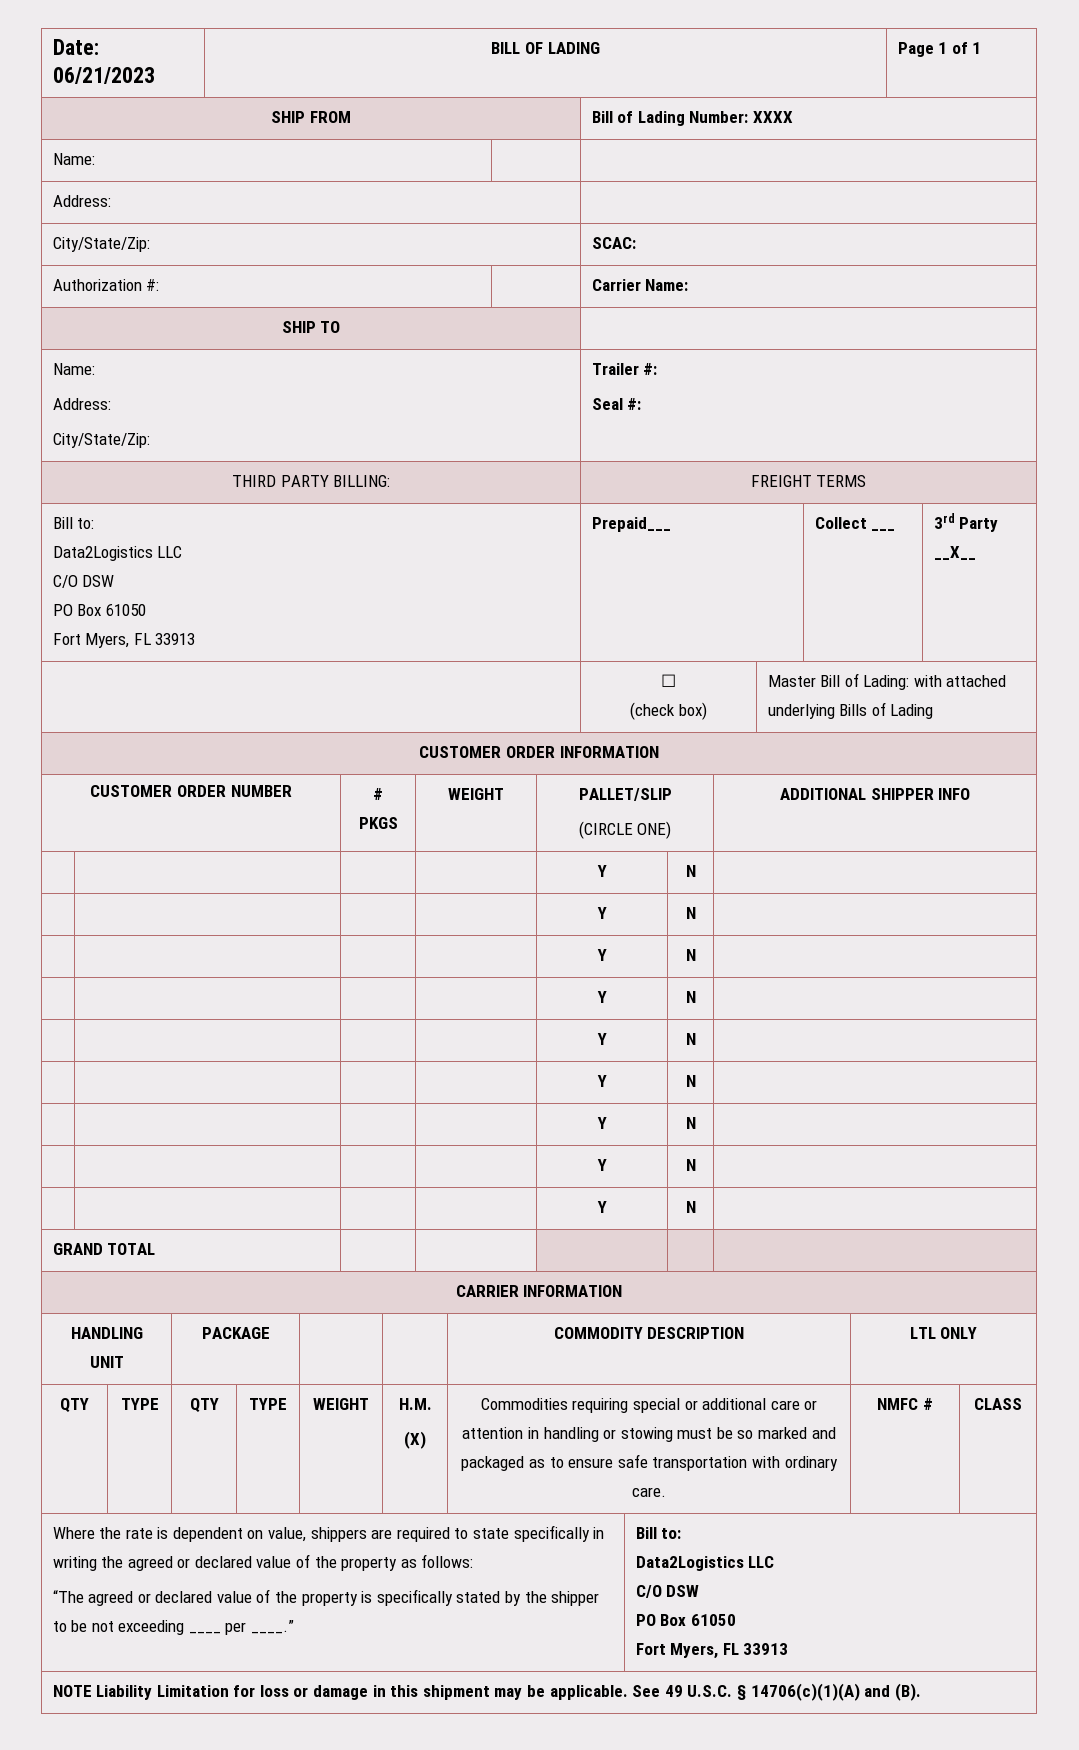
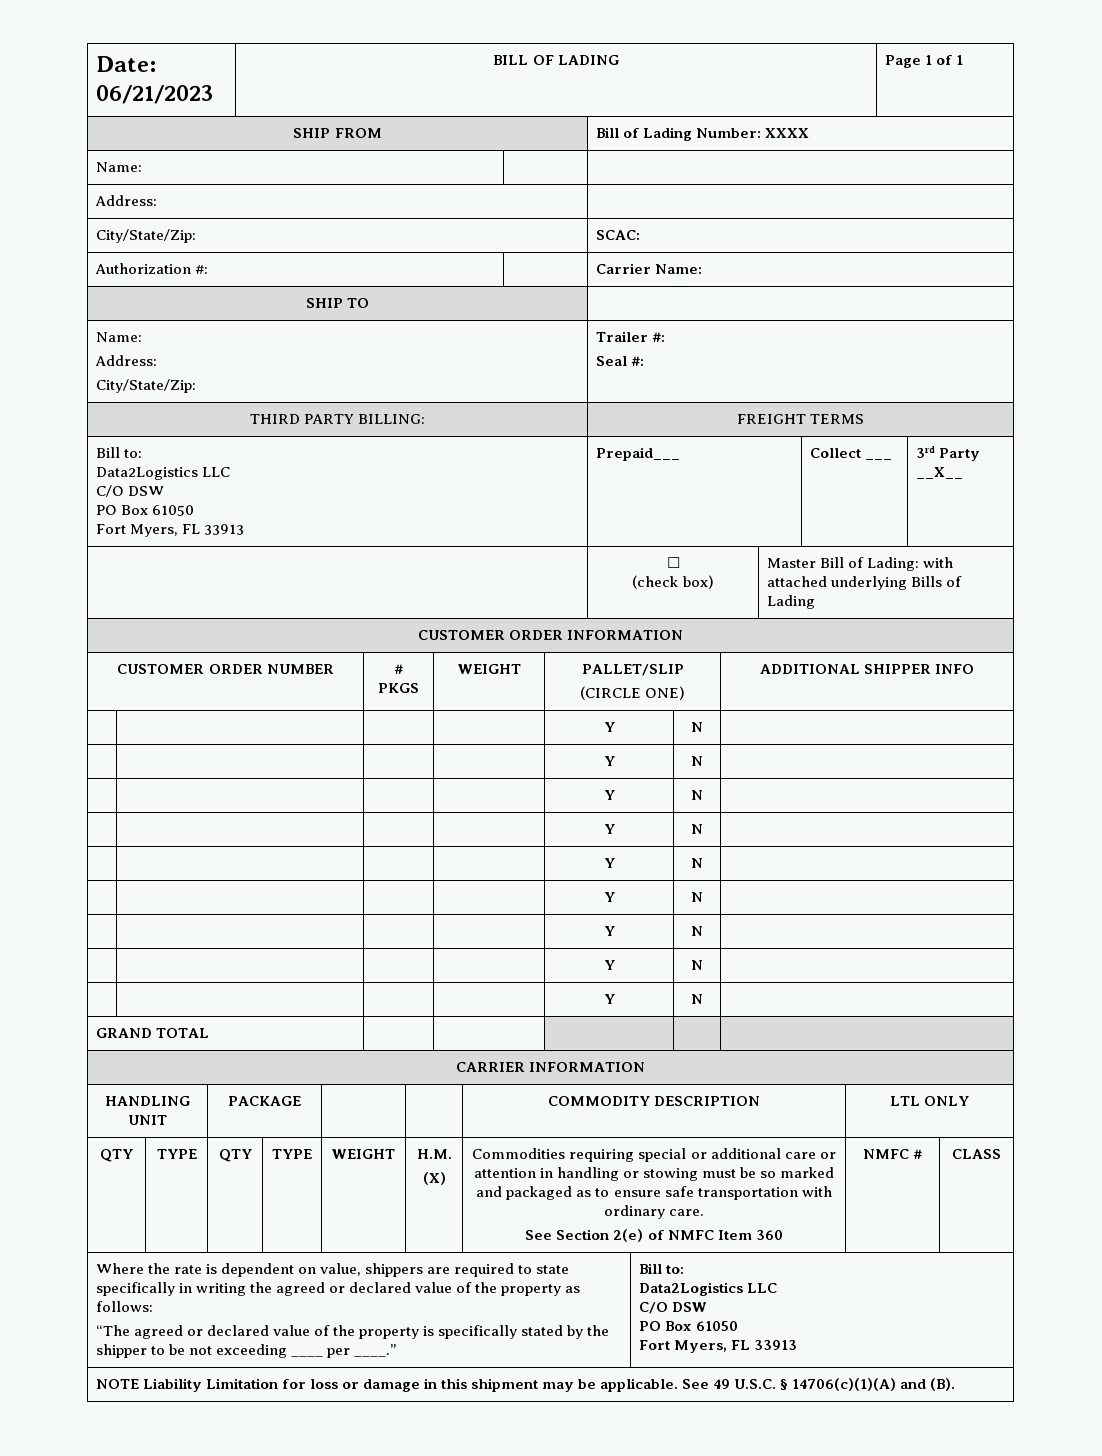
+ See Section 2(e) of NMFC Item 360

